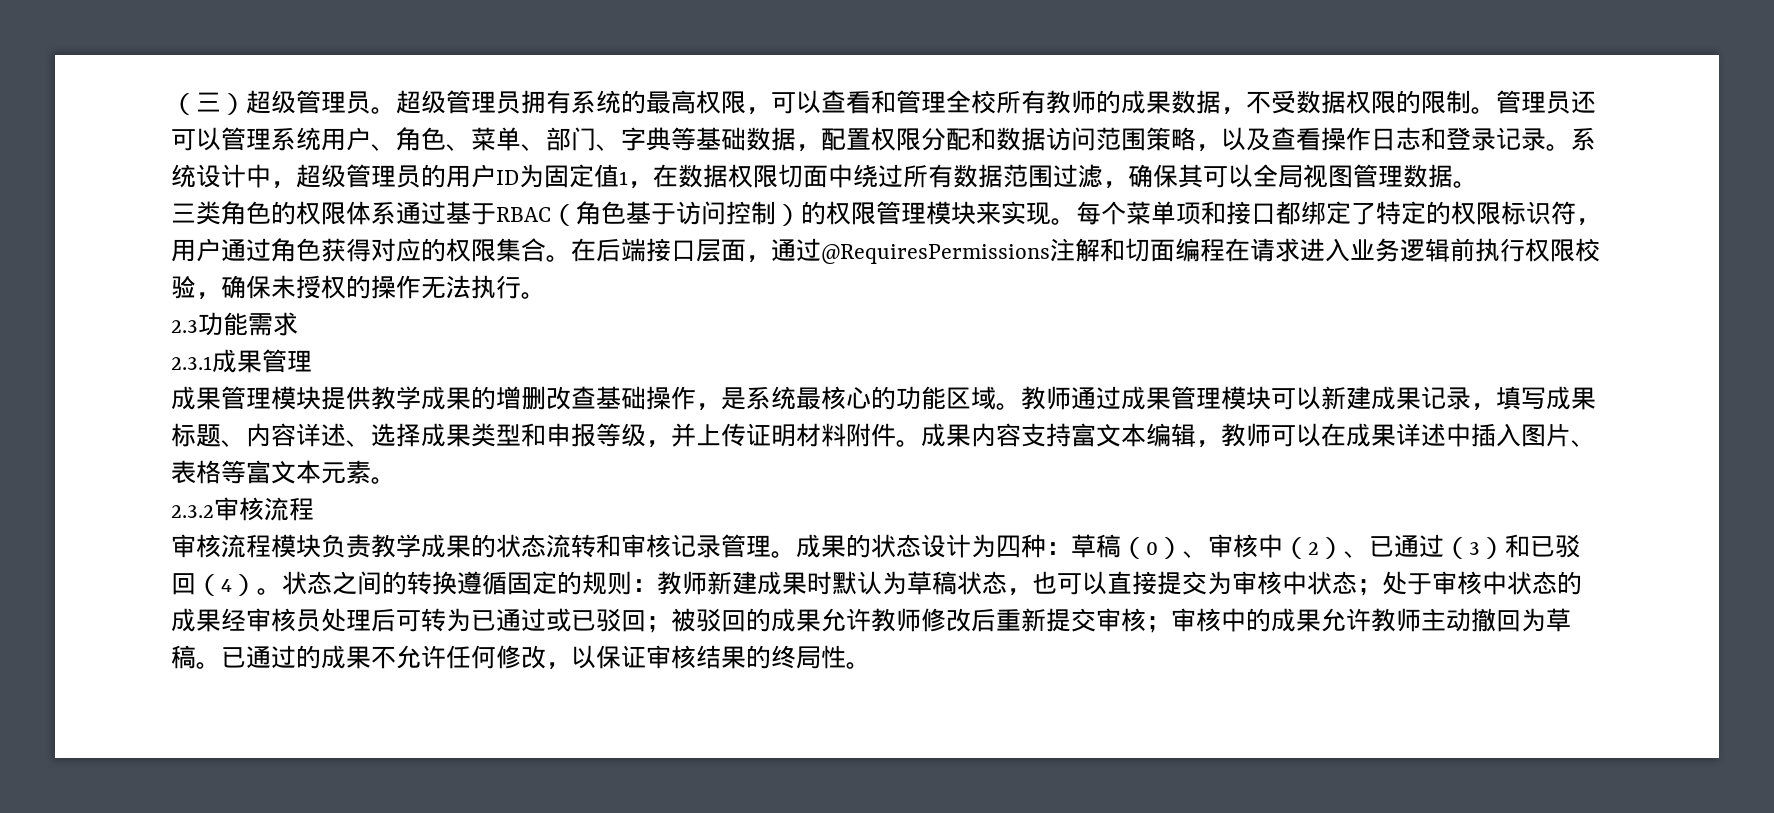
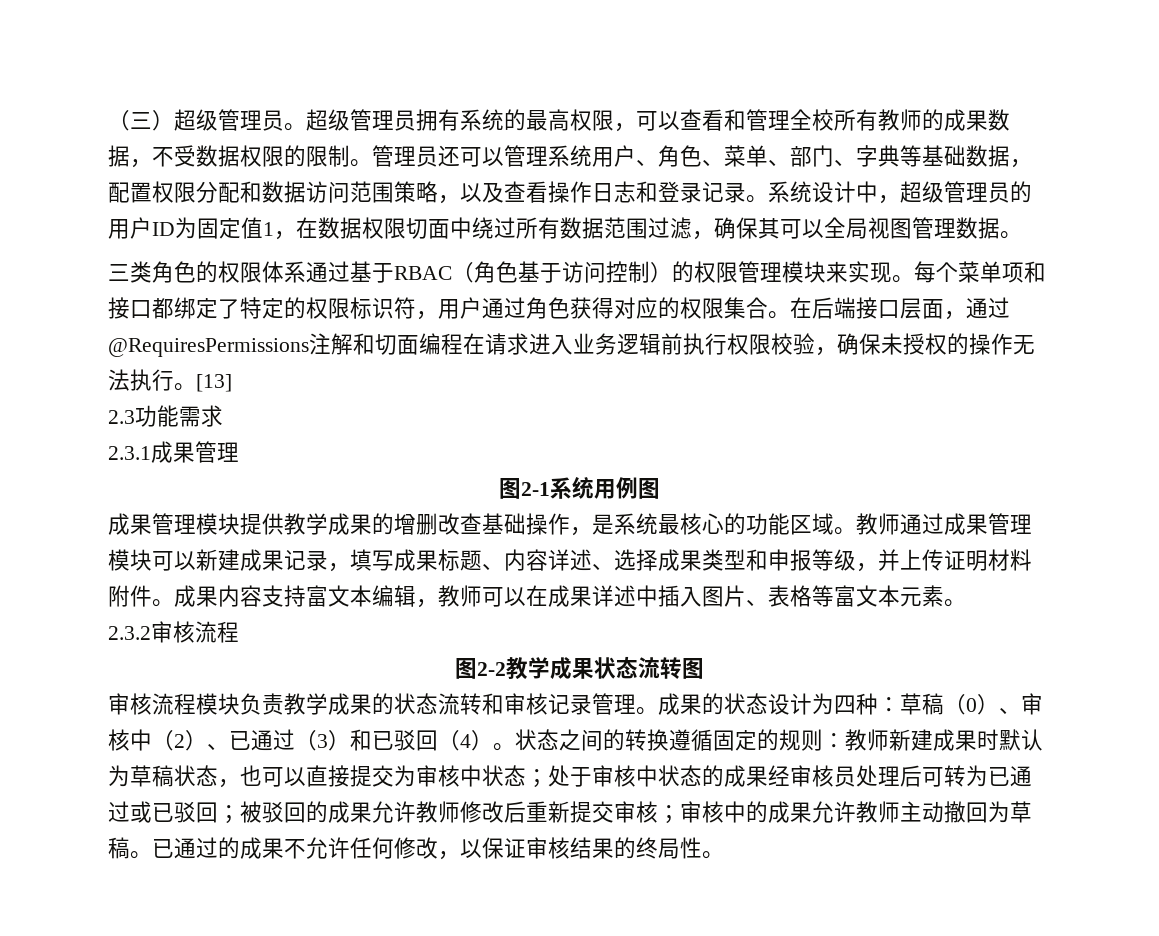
+ [13]
+ 图2-1系统用例图
+ 图2-2教学成果状态流转图

